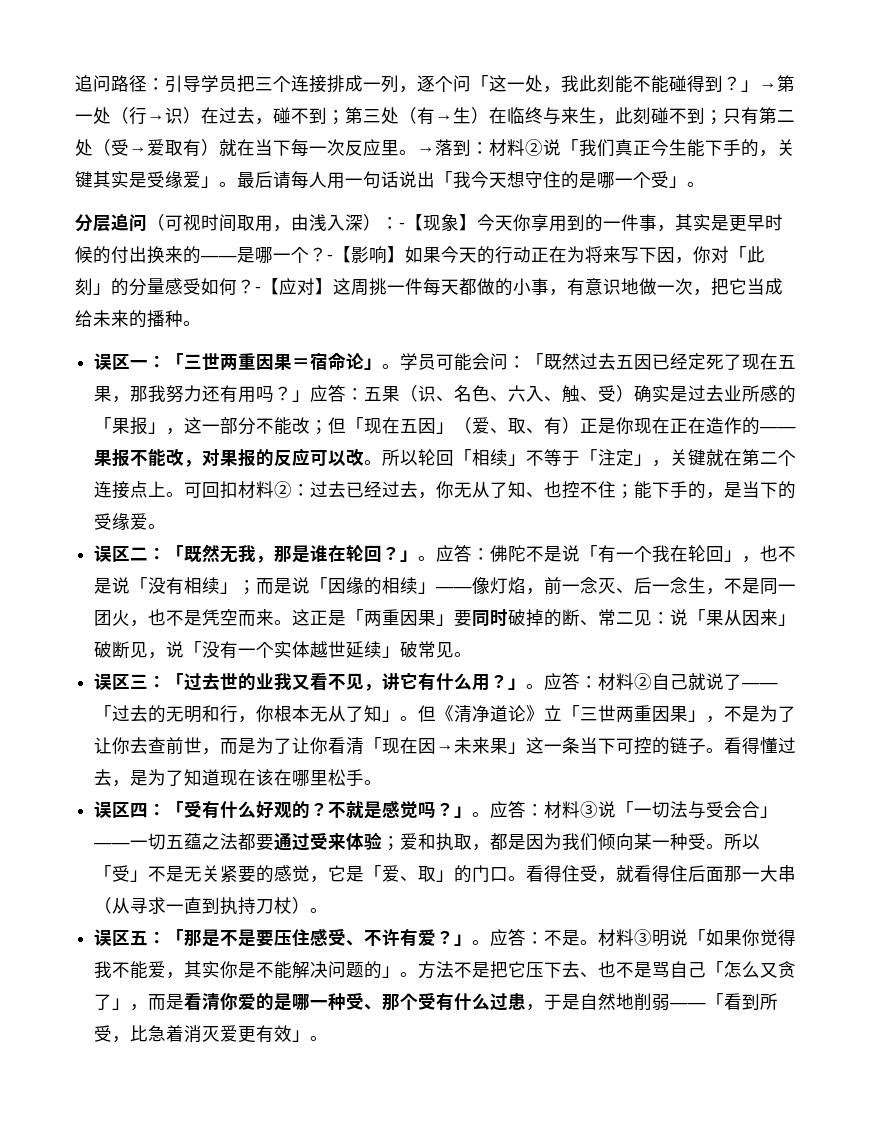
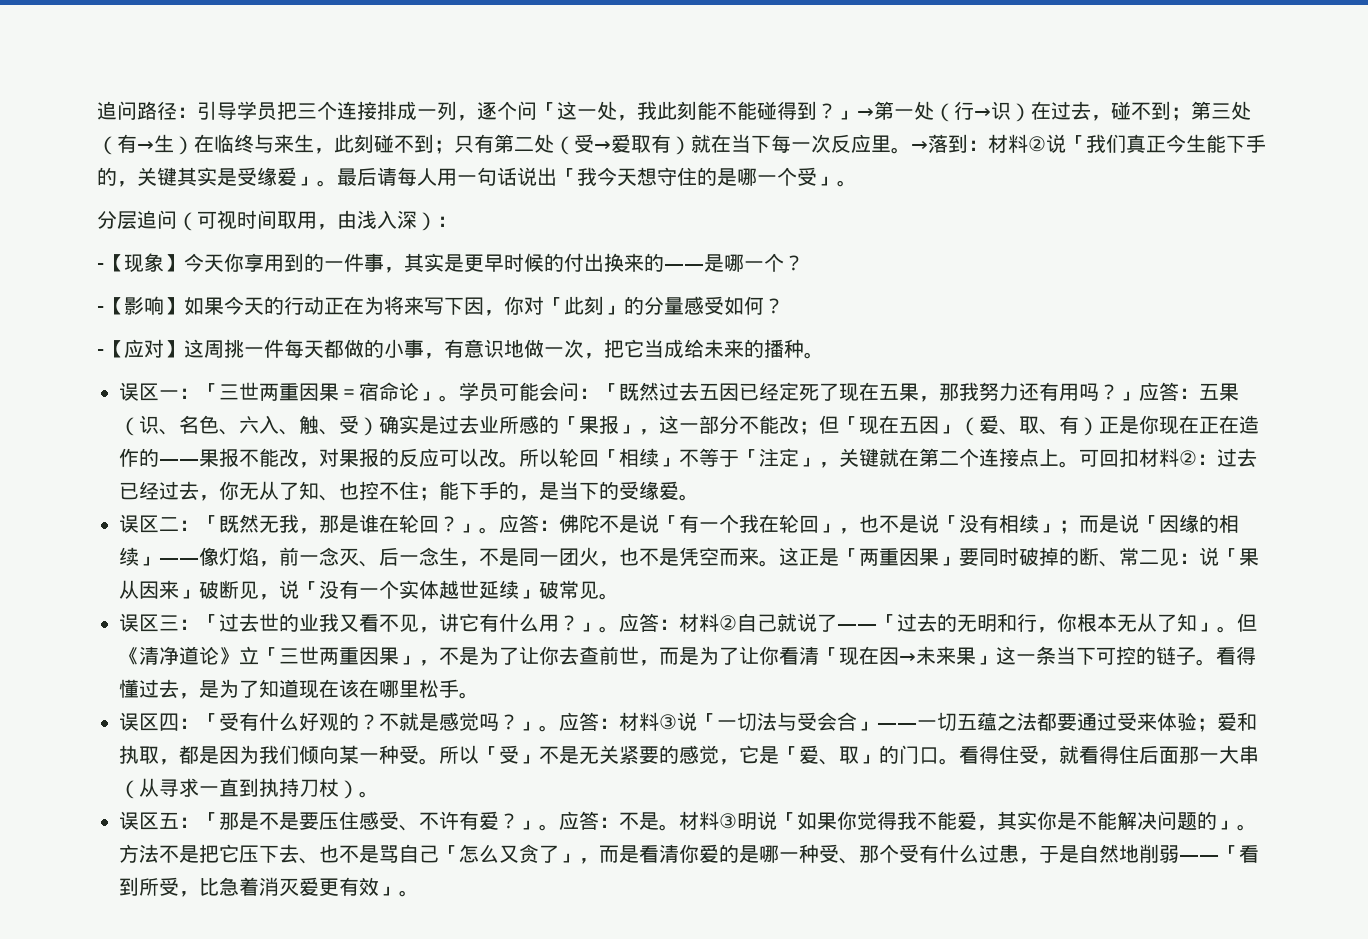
- 分层追问（可视时间取用，由浅入深）：-【现象】今天你享用到的一件事，其实是更早时候的付出换来的——是哪一个？-【影响】如果今天的行动正在为将来写下因，你对「此刻」的分量感受如何？-【应对】这周挑一件每天都做的小事，有意识地做一次，把它当成给未来的播种。
+ 分层追问（可视时间取用，由浅入深）：
+ -【现象】今天你享用到的一件事，其实是更早时候的付出换来的——是哪一个？
+ -【影响】如果今天的行动正在为将来写下因，你对「此刻」的分量感受如何？
+ -【应对】这周挑一件每天都做的小事，有意识地做一次，把它当成给未来的播种。

